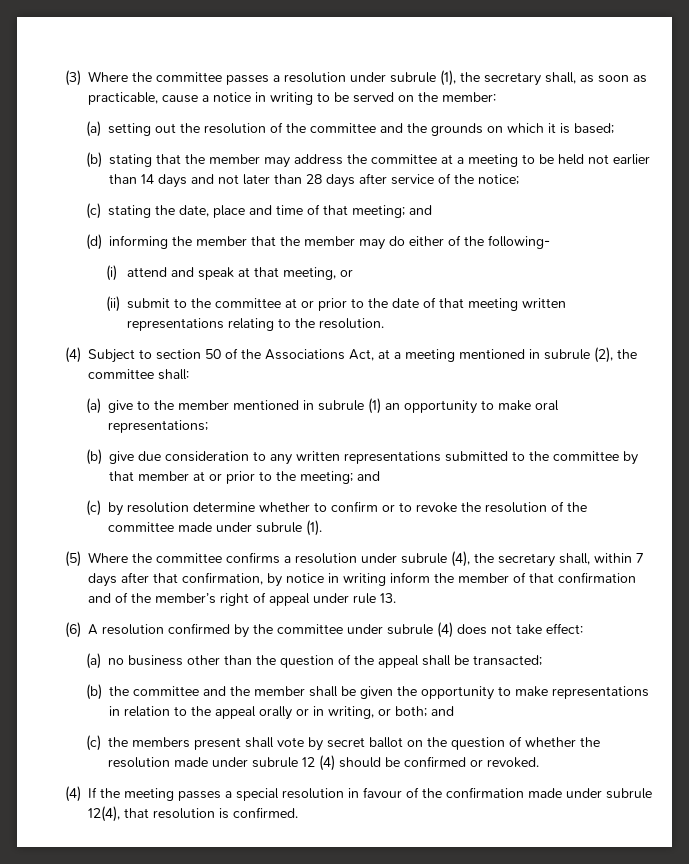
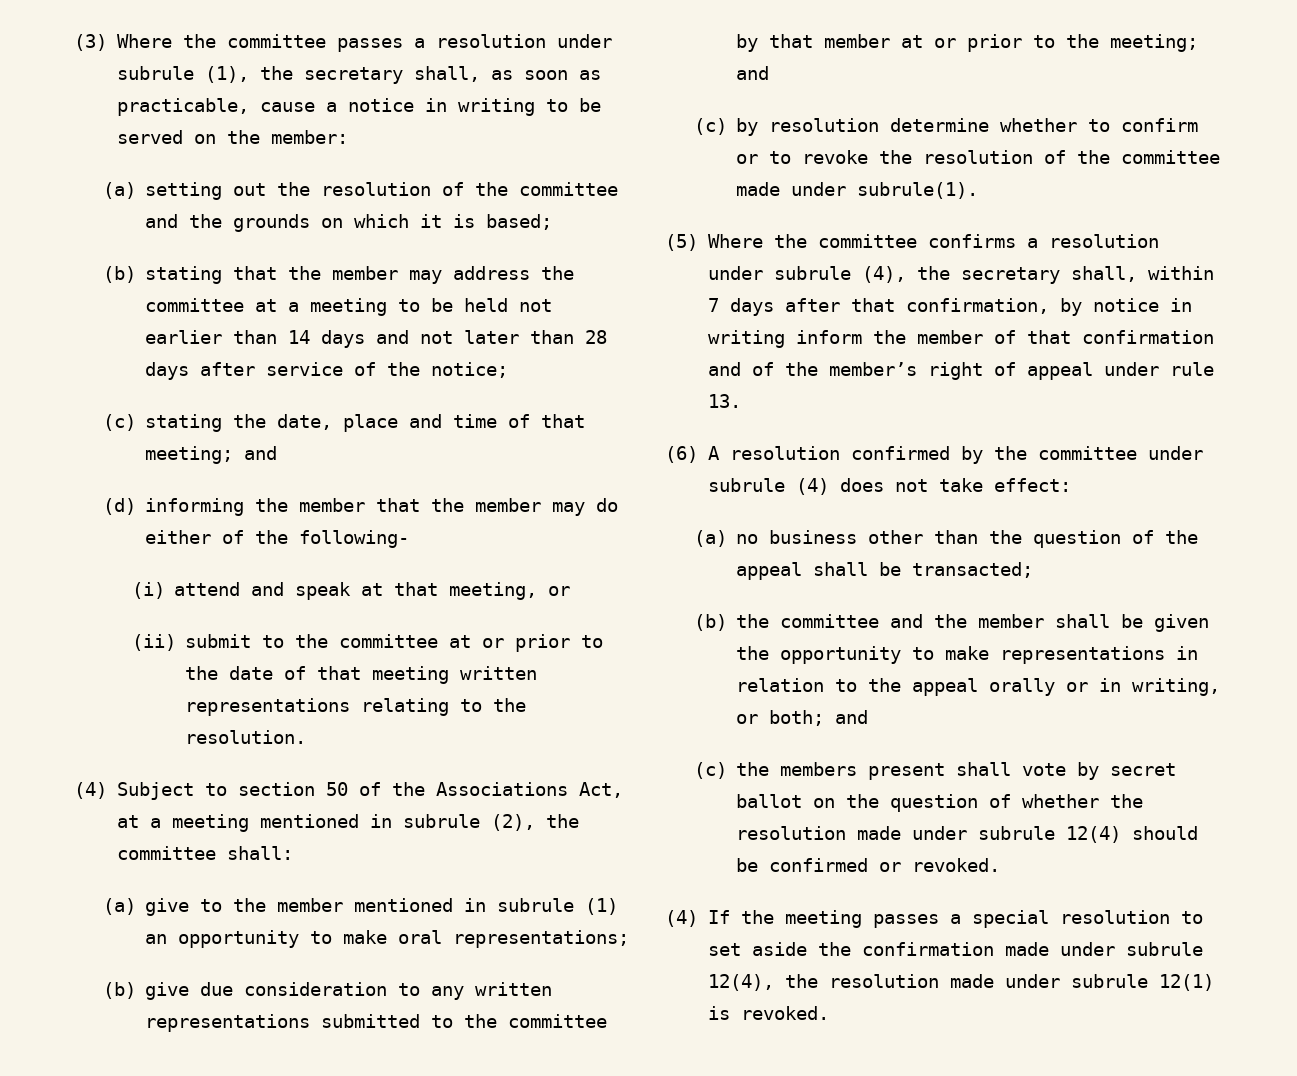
- (c) by resolution determine whether to confirm or to revoke the resolution of the committee made under subrule (1).
+ (c) by resolution determine whether to confirm or to revoke the resolution of the committee made under subrule(1).
- (c) the members present shall vote by secret ballot on the question of whether the resolution made under subrule 12 (4) should be confirmed or revoked.
+ (c) the members present shall vote by secret ballot on the question of whether the resolution made under subrule 12(4) should be confirmed or revoked.
- (4) If the meeting passes a special resolution in favour of the confirmation made under subrule 12(4), that resolution is confirmed.
+ (4) If the meeting passes a special resolution to set aside the confirmation made under subrule 12(4), the resolution made under subrule 12(1) is revoked.

